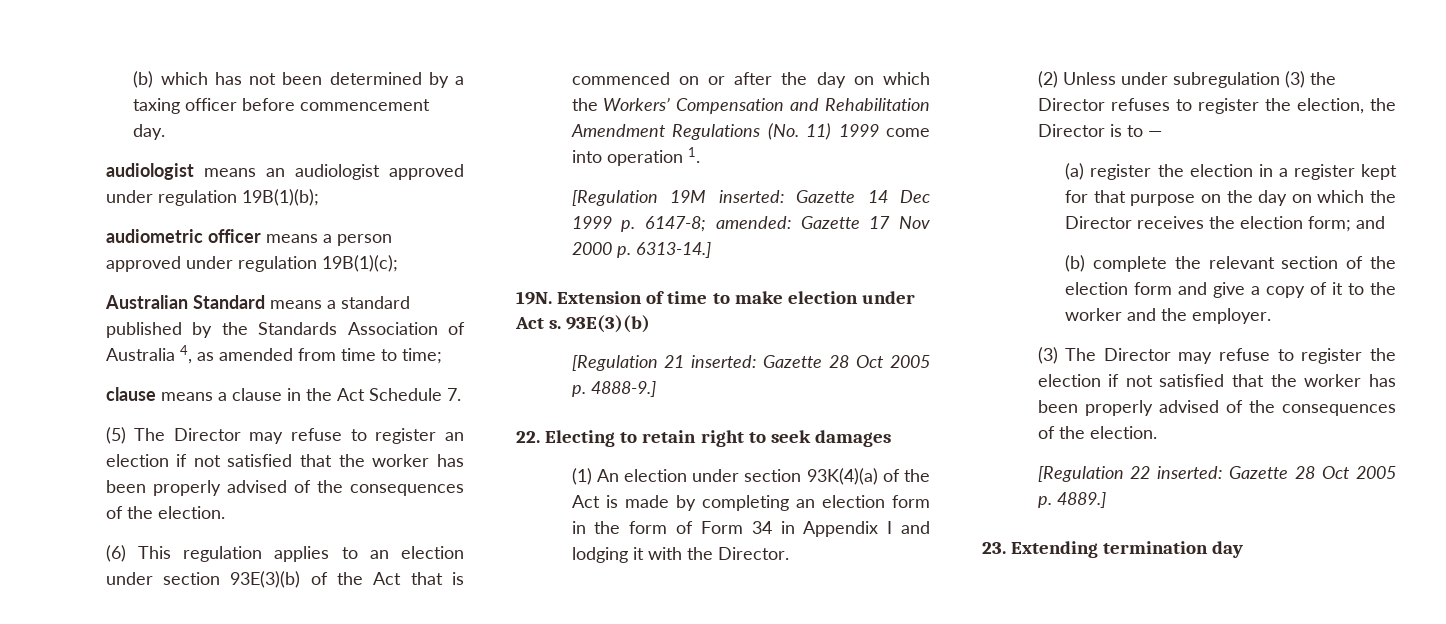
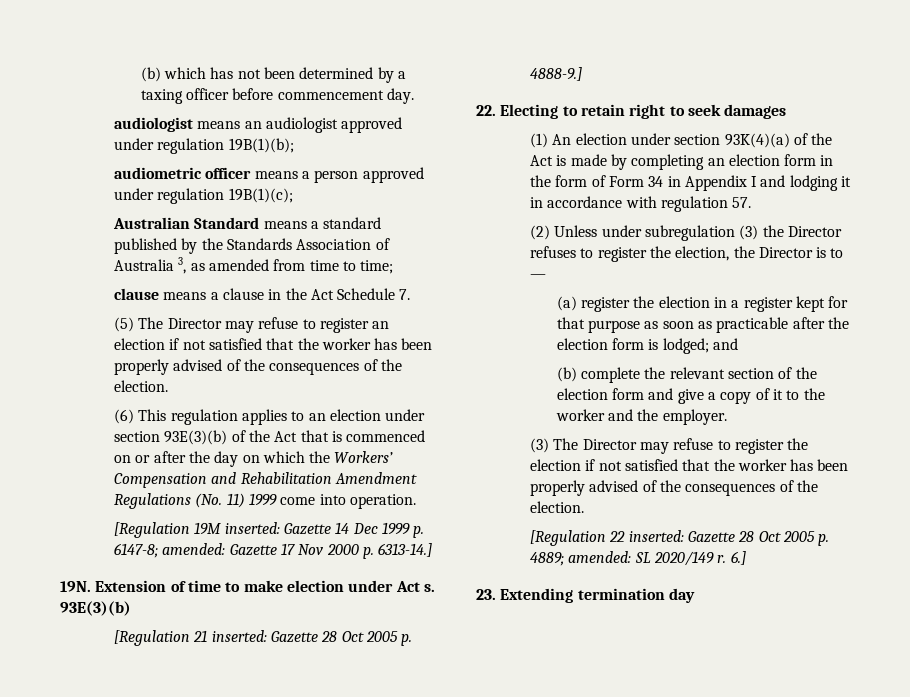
- Australian Standard means a standard published by the Standards Association of Australia 4, as amended from time to time;
+ Australian Standard means a standard published by the Standards Association of Australia 3, as amended from time to time;
- (6) This regulation applies to an election under section 93E(3)(b) of the Act that is commenced on or after the day on which the Workers’ Compensation and Rehabilitation Amendment Regulations (No. 11) 1999 come into operation 1.
+ (6) This regulation applies to an election under section 93E(3)(b) of the Act that is commenced on or after the day on which the Workers’ Compensation and Rehabilitation Amendment Regulations (No. 11) 1999 come into operation.
- (1) An election under section 93K(4)(a) of the Act is made by completing an election form in the form of Form 34 in Appendix I and lodging it with the Director.
+ (1) An election under section 93K(4)(a) of the Act is made by completing an election form in the form of Form 34 in Appendix I and lodging it in accordance with regulation 57.
- (a) register the election in a register kept for that purpose on the day on which the Director receives the election form; and
+ (a) register the election in a register kept for that purpose as soon as practicable after the election form is lodged; and
- [Regulation 22 inserted: Gazette 28 Oct 2005 p. 4889.]
+ [Regulation 22 inserted: Gazette 28 Oct 2005 p. 4889; amended: SL 2020/149 r. 6.]

